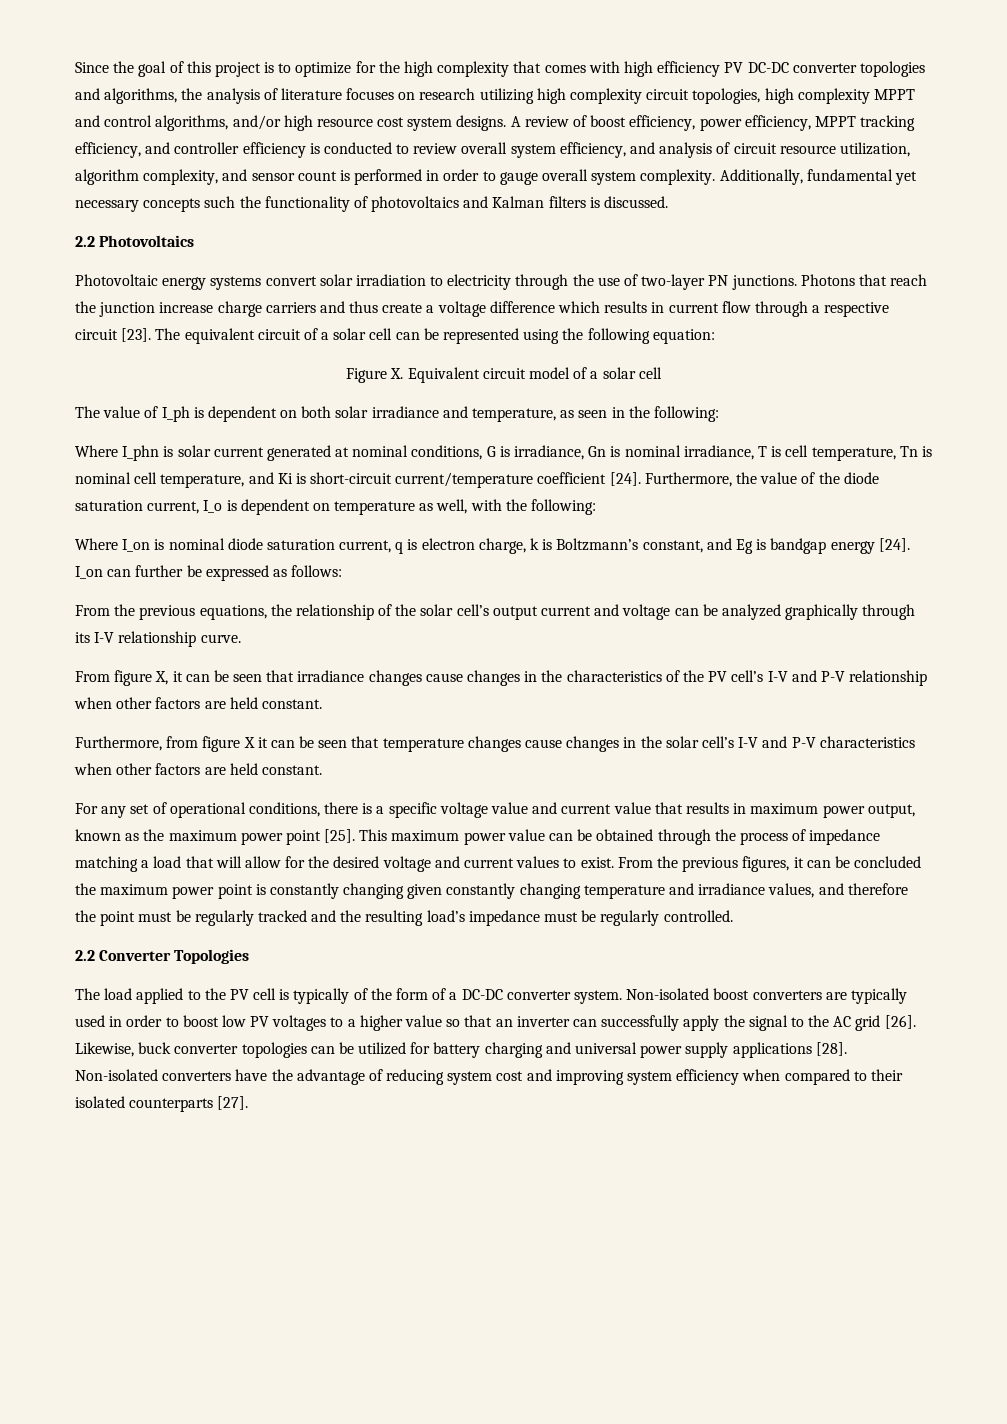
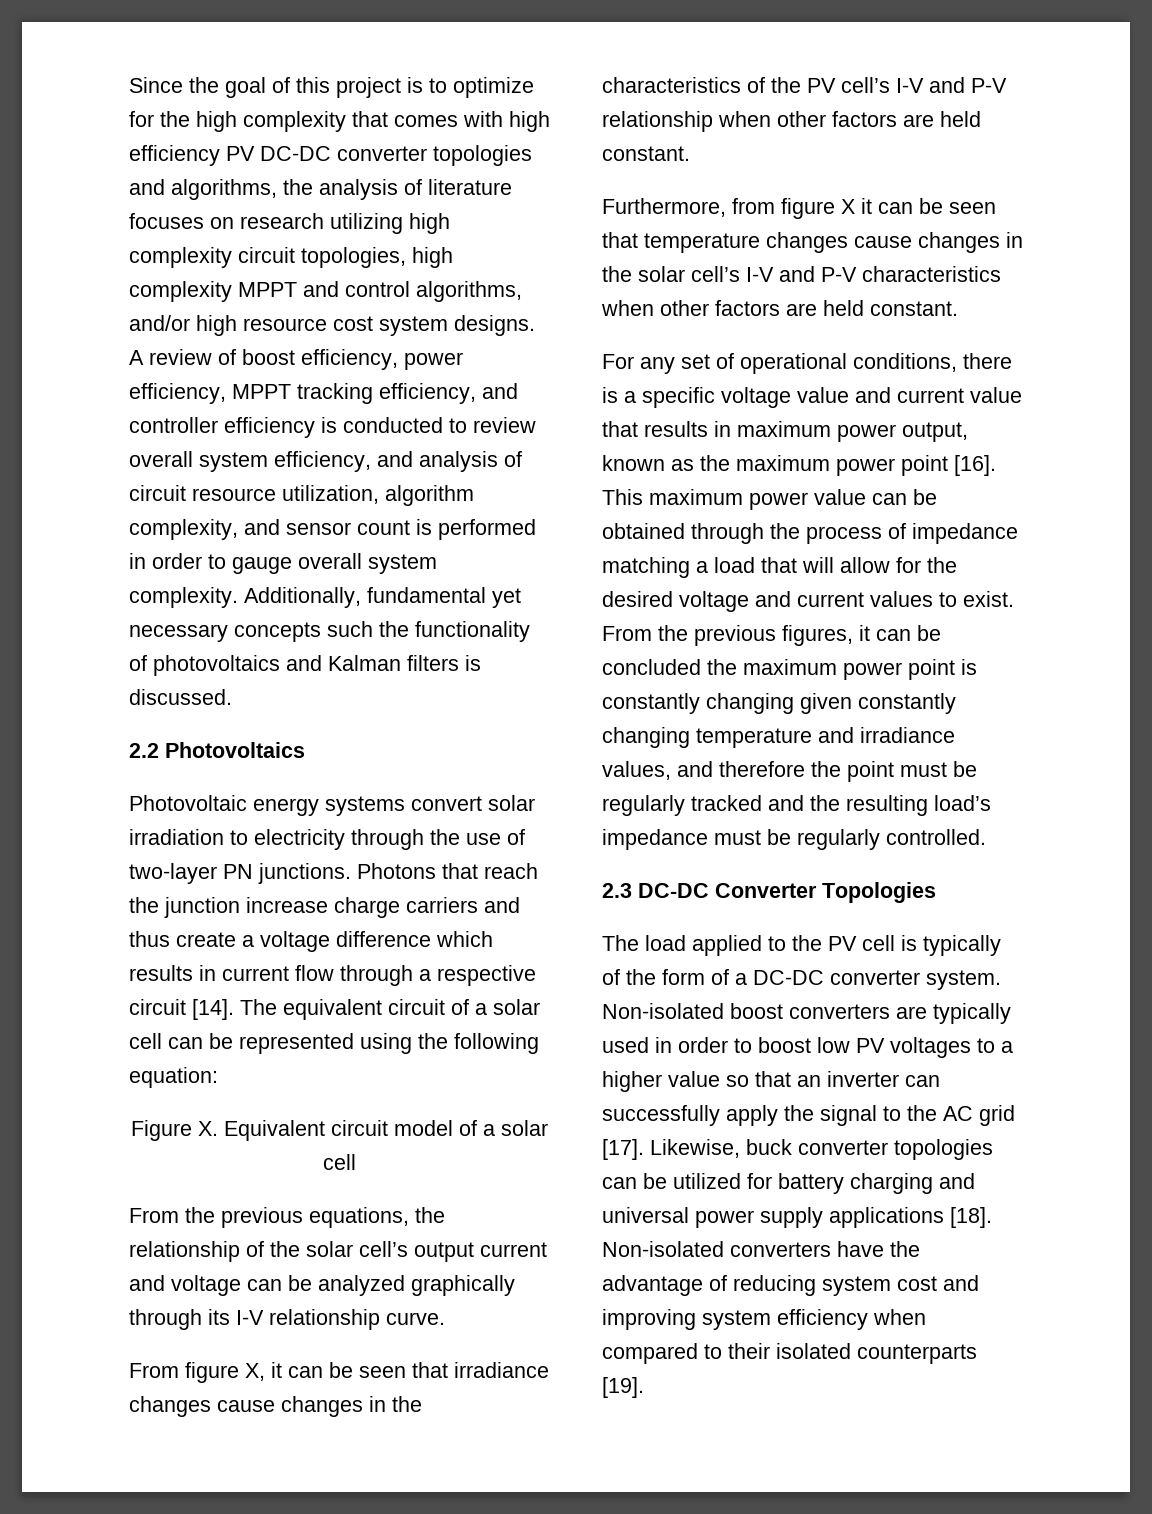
- Photons that reach the junction increase charge carriers and thus create a voltage difference which results in current flow through a respective circuit [23].
+ Photons that reach the junction increase charge carriers and thus create a voltage difference which results in current flow through a respective circuit [14].
- The value of I_ph is dependent on both solar irradiance and temperature, as seen in the following:
- Where I_phn is solar current generated at nominal conditions, G is irradiance, Gn is nominal irradiance, T is cell temperature, Tn is nominal cell temperature, and Ki is short-circuit current/temperature coefficient [24]. Furthermore, the value of the diode saturation current, I_o is dependent on temperature as well, with the following:
- Where I_on is nominal diode saturation current, q is electron charge, k is Boltzmann’s constant, and Eg is bandgap energy [24]. I_on can further be expressed as follows:
- For any set of operational conditions, there is a specific voltage value and current value that results in maximum power output, known as the maximum power point [25].
+ For any set of operational conditions, there is a specific voltage value and current value that results in maximum power output, known as the maximum power point [16].
- 2.2 Converter Topologies
+ 2.3 DC-DC Converter Topologies
- Non-isolated boost converters are typically used in order to boost low PV voltages to a higher value so that an inverter can successfully apply the signal to the AC grid [26].
+ Non-isolated boost converters are typically used in order to boost low PV voltages to a higher value so that an inverter can successfully apply the signal to the AC grid [17].
- Likewise, buck converter topologies can be utilized for battery charging and universal power supply applications [28].
+ Likewise, buck converter topologies can be utilized for battery charging and universal power supply applications [18].
- Non-isolated converters have the advantage of reducing system cost and improving system efficiency when compared to their isolated counterparts [27].
+ Non-isolated converters have the advantage of reducing system cost and improving system efficiency when compared to their isolated counterparts [19].

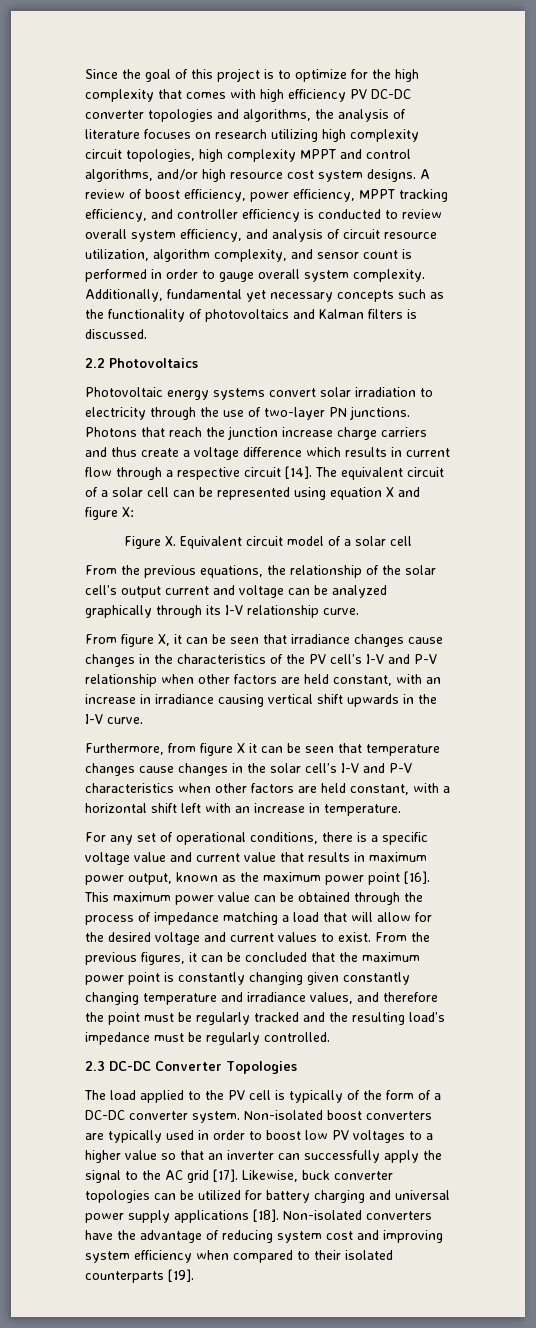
- Additionally, fundamental yet necessary concepts such the functionality of photovoltaics and Kalman filters is discussed.
+ Additionally, fundamental yet necessary concepts such as the functionality of photovoltaics and Kalman filters is discussed.
- The equivalent circuit of a solar cell can be represented using the following equation:
+ The equivalent circuit of a solar cell can be represented using equation X and figure X:
- From figure X, it can be seen that irradiance changes cause changes in the characteristics of the PV cell’s I-V and P-V relationship when other factors are held constant.
+ From figure X, it can be seen that irradiance changes cause changes in the characteristics of the PV cell’s I-V and P-V relationship when other factors are held constant, with an increase in irradiance causing vertical shift upwards in the I-V curve.
- Furthermore, from figure X it can be seen that temperature changes cause changes in the solar cell’s I-V and P-V characteristics when other factors are held constant.
+ Furthermore, from figure X it can be seen that temperature changes cause changes in the solar cell’s I-V and P-V characteristics when other factors are held constant, with a horizontal shift left with an increase in temperature.
- From the previous figures, it can be concluded the maximum power point is constantly changing given constantly changing temperature and irradiance values, and therefore the point must be regularly tracked and the resulting load’s impedance must be regularly controlled.
+ From the previous figures, it can be concluded that the maximum power point is constantly changing given constantly changing temperature and irradiance values, and therefore the point must be regularly tracked and the resulting load’s impedance must be regularly controlled.

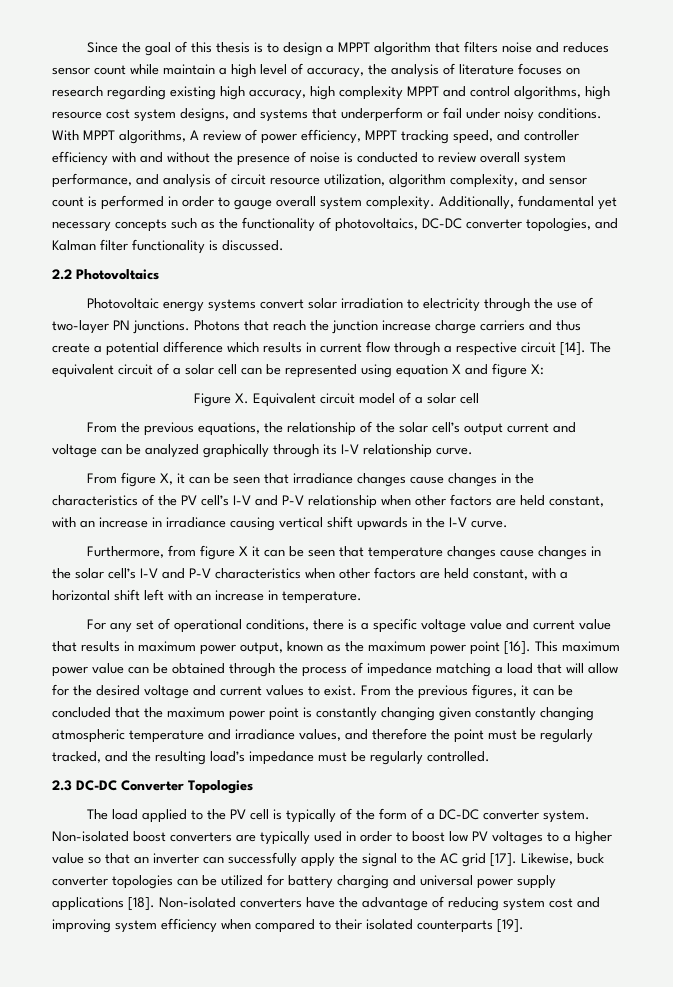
- Since the goal of this project is to optimize for the high complexity that comes with high efficiency PV DC-DC converter topologies and algorithms, the analysis of literature focuses on research utilizing high complexity circuit topologies, high complexity MPPT and control algorithms, and/or high resource cost system designs. A review of boost efficiency, power efficiency, MPPT tracking efficiency, and controller efficiency is conducted to review overall system efficiency, and analysis of circuit resource utilization, algorithm complexity, and sensor count is performed in order to gauge overall system complexity.
+ Since the goal of this thesis is to design a MPPT algorithm that filters noise and reduces sensor count while maintain a high level of accuracy, the analysis of literature focuses on research regarding existing high accuracy, high complexity MPPT and control algorithms, high resource cost system designs, and systems that underperform or fail under noisy conditions. With MPPT algorithms, A review of power efficiency, MPPT tracking speed, and controller efficiency with and without the presence of noise is conducted to review overall system performance, and analysis of circuit resource utilization, algorithm complexity, and sensor count is performed in order to gauge overall system complexity.
- Additionally, fundamental yet necessary concepts such as the functionality of photovoltaics and Kalman filters is discussed.
+ Additionally, fundamental yet necessary concepts such as the functionality of photovoltaics, DC-DC converter topologies, and Kalman filter functionality is discussed.
- Photons that reach the junction increase charge carriers and thus create a voltage difference which results in current flow through a respective circuit [14].
+ Photons that reach the junction increase charge carriers and thus create a potential difference which results in current flow through a respective circuit [14].
- From the previous figures, it can be concluded that the maximum power point is constantly changing given constantly changing temperature and irradiance values, and therefore the point must be regularly tracked and the resulting load’s impedance must be regularly controlled.
+ From the previous figures, it can be concluded that the maximum power point is constantly changing given constantly changing atmospheric temperature and irradiance values, and therefore the point must be regularly tracked, and the resulting load’s impedance must be regularly controlled.

